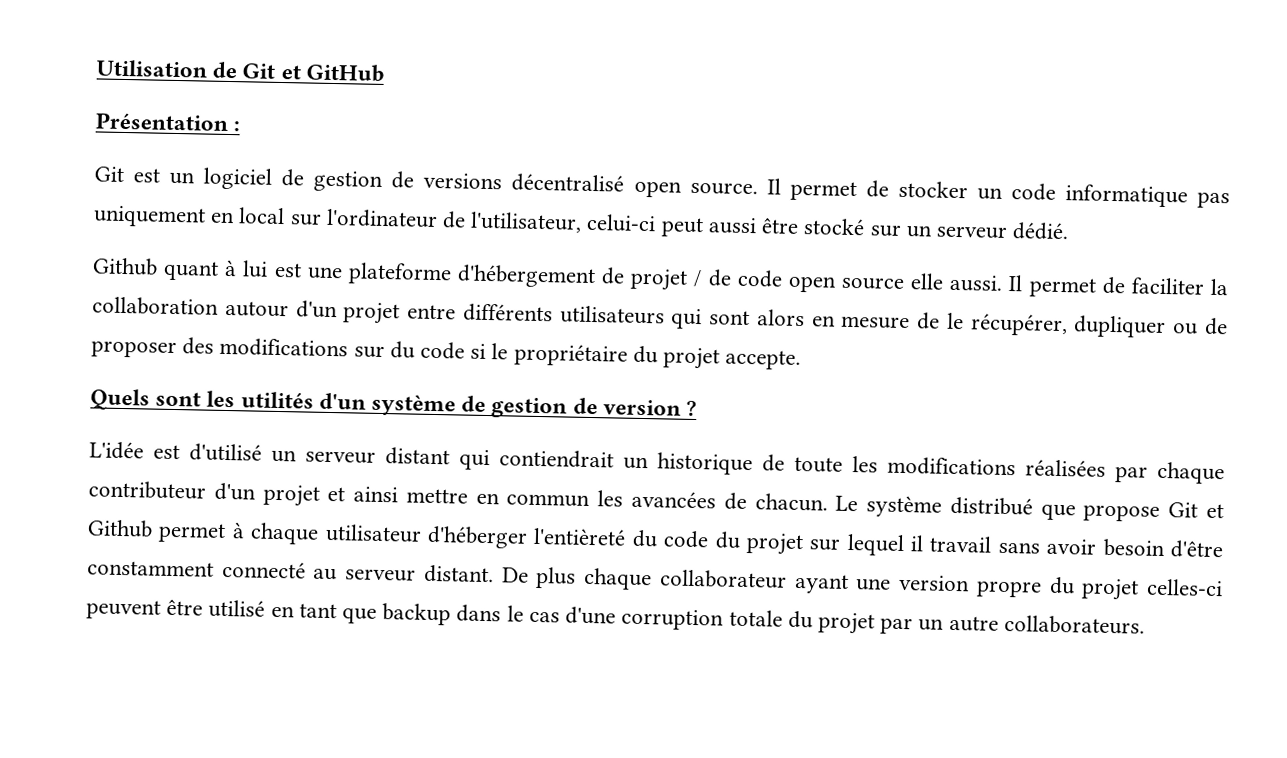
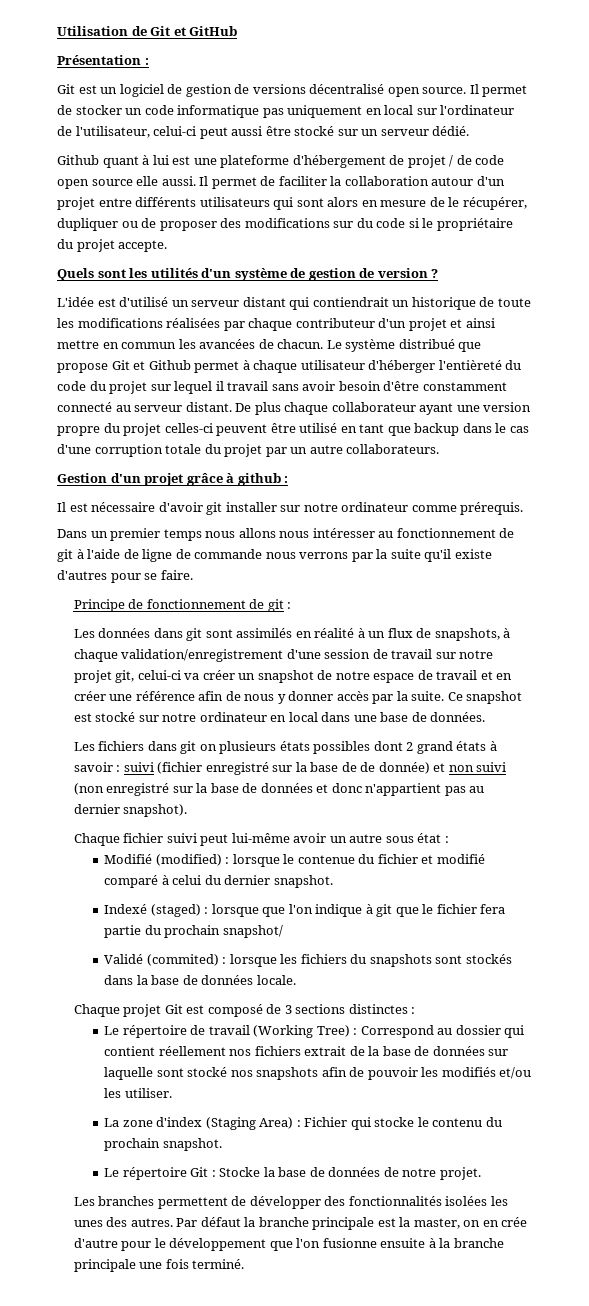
+ Gestion d'un projet grâce à github :
+ Il est nécessaire d'avoir git installer sur notre ordinateur comme prérequis.
+ Dans un premier temps nous allons nous intéresser au fonctionnement de git à l'aide de ligne de commande nous verrons par la suite qu'il existe d'autres pour se faire.
+ Principe de fonctionnement de git :
+ Les données dans git sont assimilés en réalité à un flux de snapshots, à chaque validation/enregistrement d'une session de travail sur notre projet git, celui-ci va créer un snapshot de notre espace de travail et en créer une référence afin de nous y donner accès par la suite. Ce snapshot est stocké sur notre ordinateur en local dans une base de données.
+ Les fichiers dans git on plusieurs états possibles dont 2 grand états à savoir : suivi (fichier enregistré sur la base de de donnée) et non suivi (non enregistré sur la base de données et donc n'appartient pas au dernier snapshot).
+ Chaque fichier suivi peut lui-même avoir un autre sous état :
+ Modifié (modified) : lorsque le contenue du fichier et modifié comparé à celui du dernier snapshot.
+ Indexé (staged) : lorsque que l'on indique à git que le fichier fera partie du prochain snapshot/
+ Validé (commited) : lorsque les fichiers du snapshots sont stockés dans la base de données locale.
+ Chaque projet Git est composé de 3 sections distinctes :
+ Le répertoire de travail (Working Tree) : Correspond au dossier qui contient réellement nos fichiers extrait de la base de données sur laquelle sont stocké nos snapshots afin de pouvoir les modifiés et/ou les utiliser.
+ La zone d'index (Staging Area) : Fichier qui stocke le contenu du prochain snapshot.
+ Le répertoire Git : Stocke la base de données de notre projet.
+ Les branches permettent de développer des fonctionnalités isolées les unes des autres. Par défaut la branche principale est la master, on en crée d'autre pour le développement que l'on fusionne ensuite à la branche principale une fois terminé.

